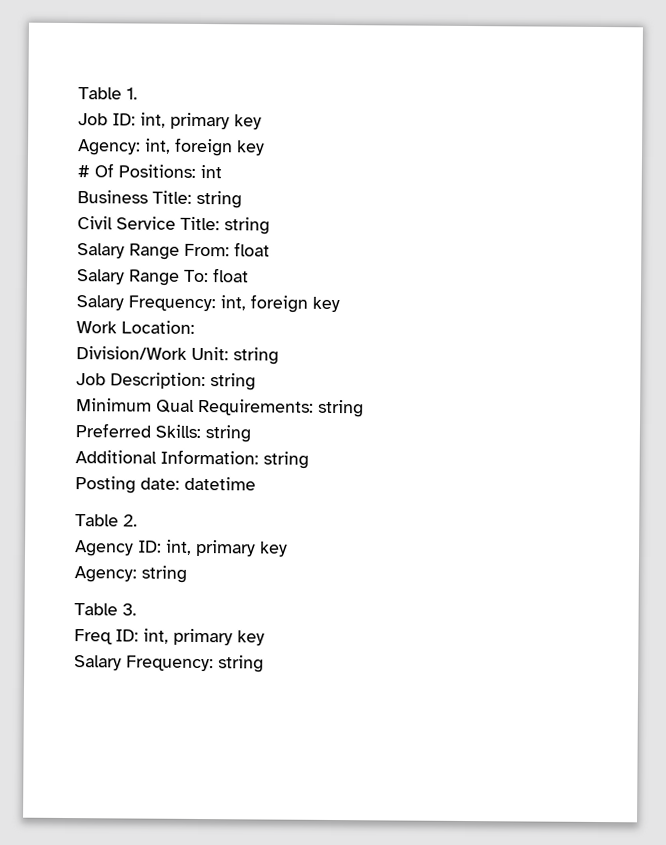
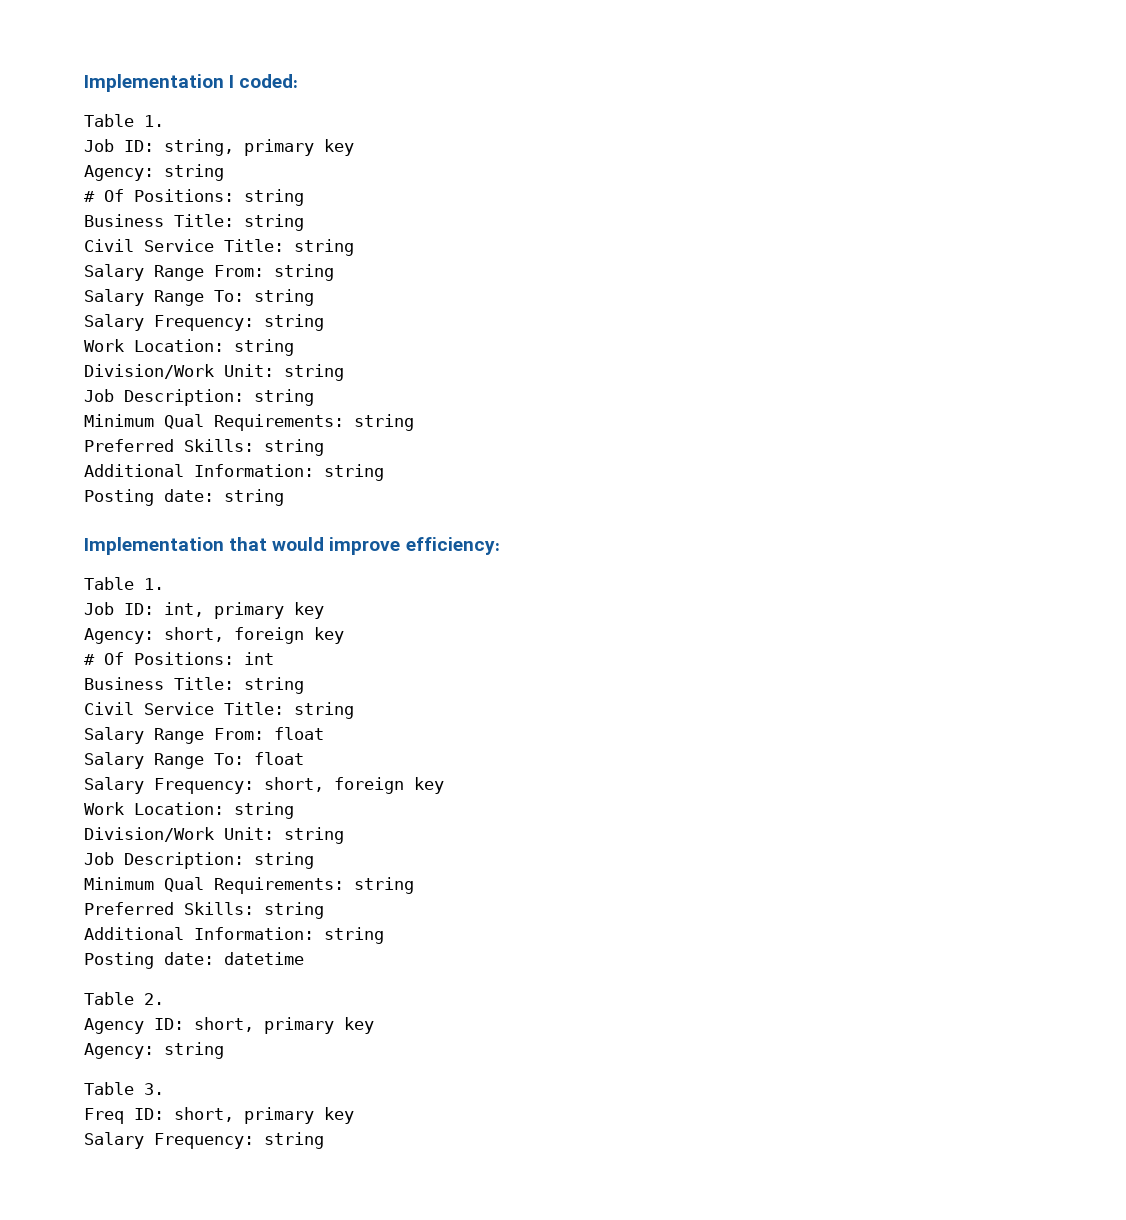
+ Implementation I coded:
+ Table 1.
+ Job ID: string, primary key
+ Agency: string
+ # Of Positions: string
+ Business Title: string
+ Civil Service Title: string
+ Salary Range From: string
+ Salary Range To: string
+ Salary Frequency: string
+ Work Location: string
+ Division/Work Unit: string
+ Job Description: string
+ Minimum Qual Requirements: string
+ Preferred Skills: string
+ Additional Information: string
+ Posting date: string
+ Implementation that would improve efficiency:
- Agency: int, foreign key
+ Agency: short, foreign key
- Salary Frequency: int, foreign key
- Work Location:
+ Salary Frequency: short, foreign key
+ Work Location: string
- Agency ID: int, primary key
+ Agency ID: short, primary key
- Freq ID: int, primary key
+ Freq ID: short, primary key

